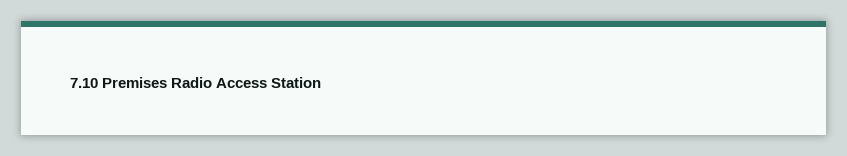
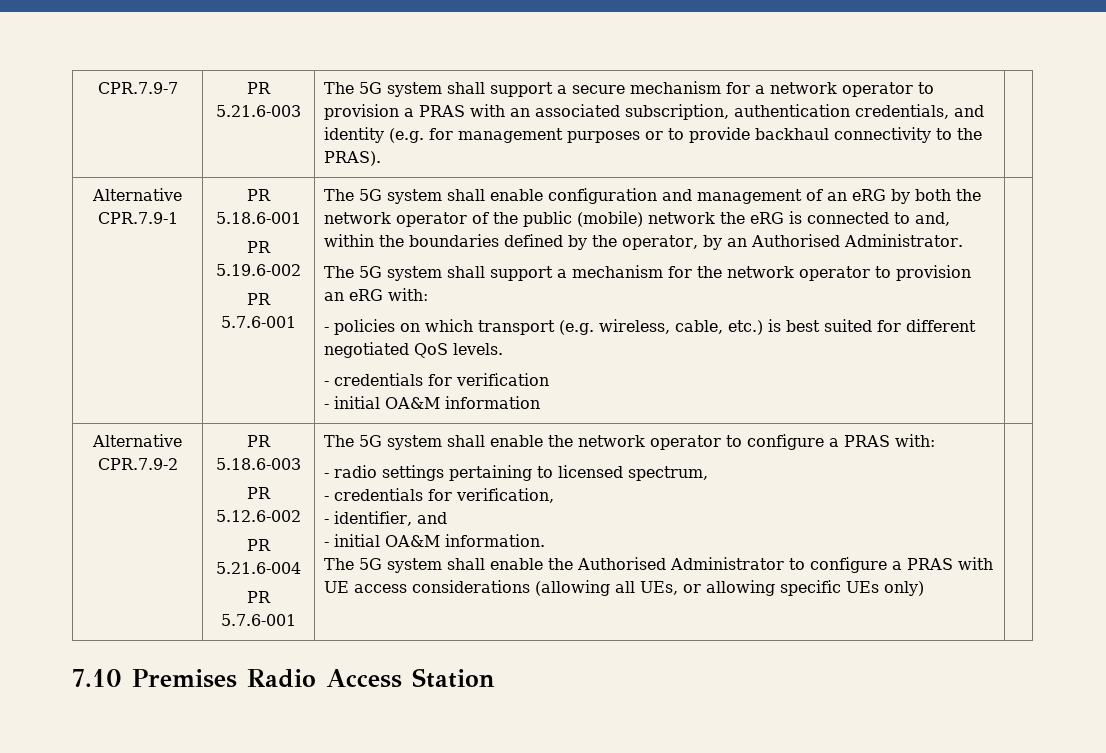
+ CPR.7.9-7 | PR 5.21.6-003 | The 5G system shall support a secure mechanism for a network operator to provision a PRAS with an associated subscription, authentication credentials, and identity (e.g. for management purposes or to provide backhaul connectivity to the PRAS). |
+ Alternative CPR.7.9-1 | PR 5.18.6-001
+ PR 5.19.6-002
+ PR 5.7.6-001 | The 5G system shall enable configuration and management of an eRG by both the network operator of the public (mobile) network the eRG is connected to and, within the boundaries defined by the operator, by an Authorised Administrator.
+ The 5G system shall support a mechanism for the network operator to provision an eRG with:
+ - policies on which transport (e.g. wireless, cable, etc.) is best suited for different negotiated QoS levels.
+ - credentials for verification
+ - initial OA&M information |
+ Alternative CPR.7.9-2 | PR 5.18.6-003
+ PR 5.12.6-002
+ PR 5.21.6-004
+ PR 5.7.6-001 | The 5G system shall enable the network operator to configure a PRAS with:
+ - radio settings pertaining to licensed spectrum,
+ - credentials for verification,
+ - identifier, and
+ - initial OA&M information.
+ The 5G system shall enable the Authorised Administrator to configure a PRAS with UE access considerations (allowing all UEs, or allowing specific UEs only)

